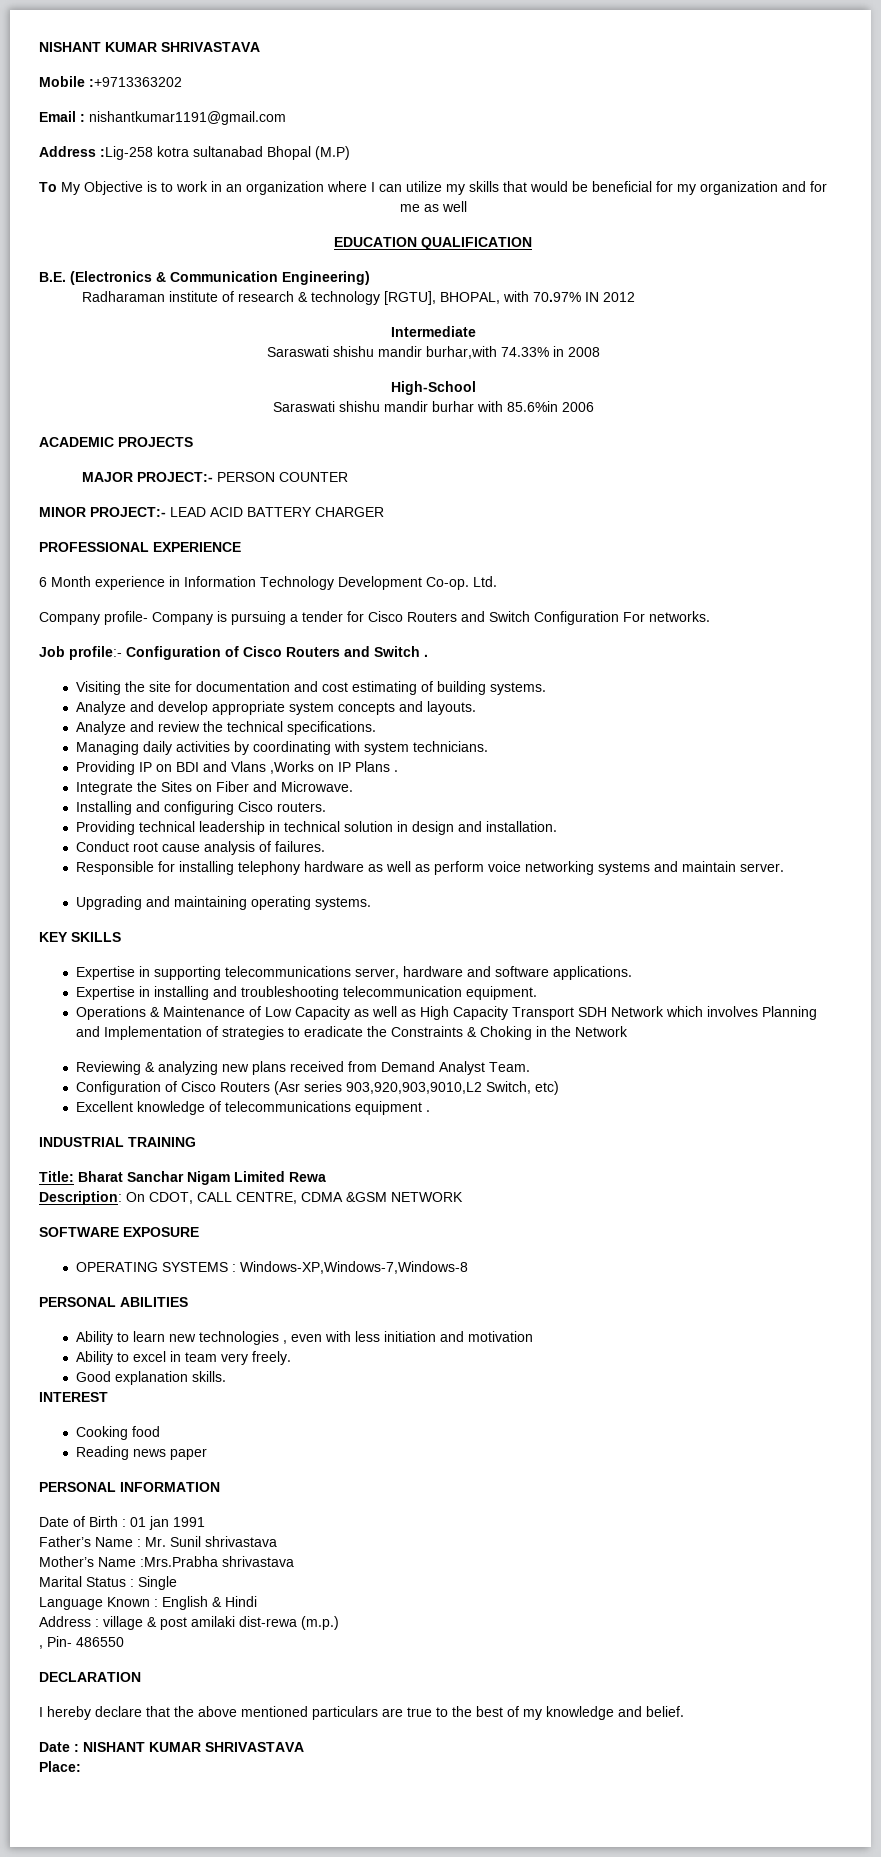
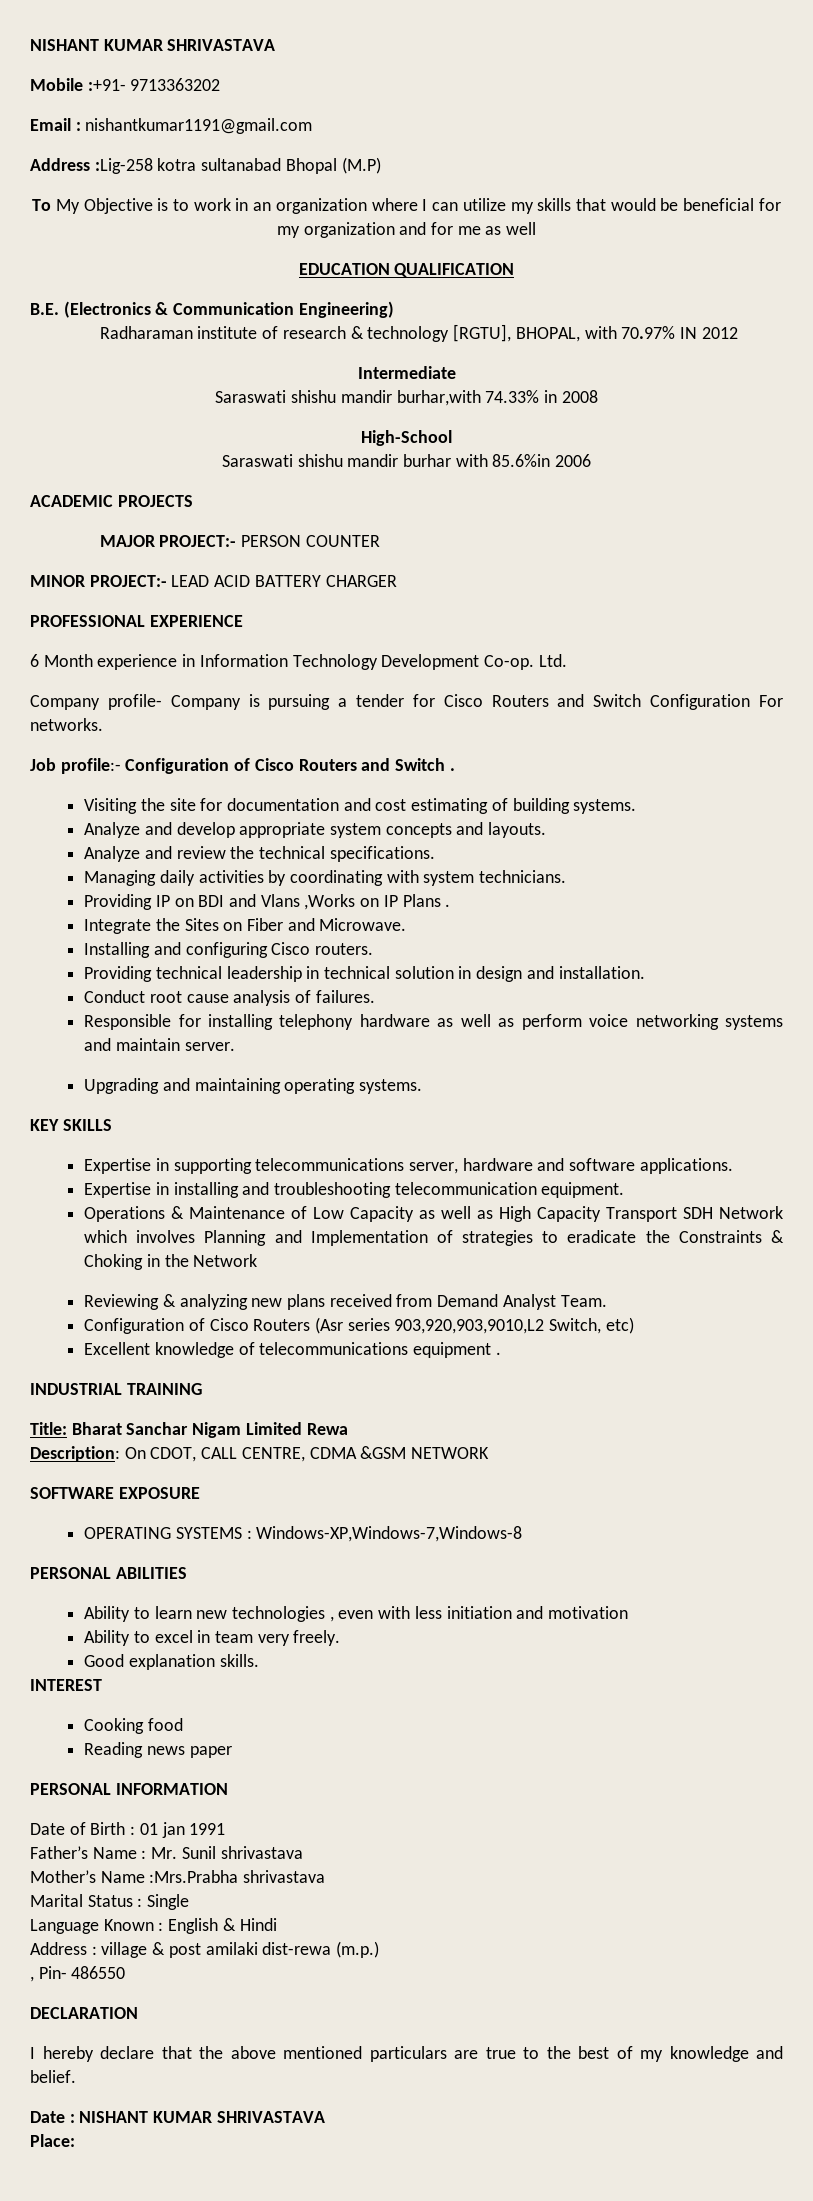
- Mobile :+9713363202
+ Mobile :+91- 9713363202

